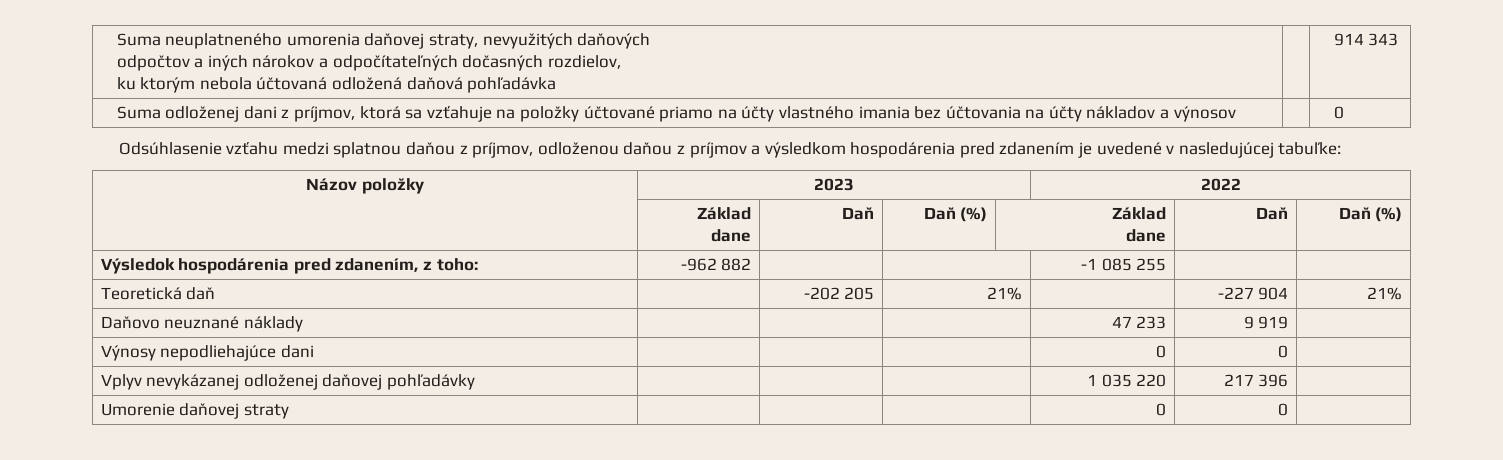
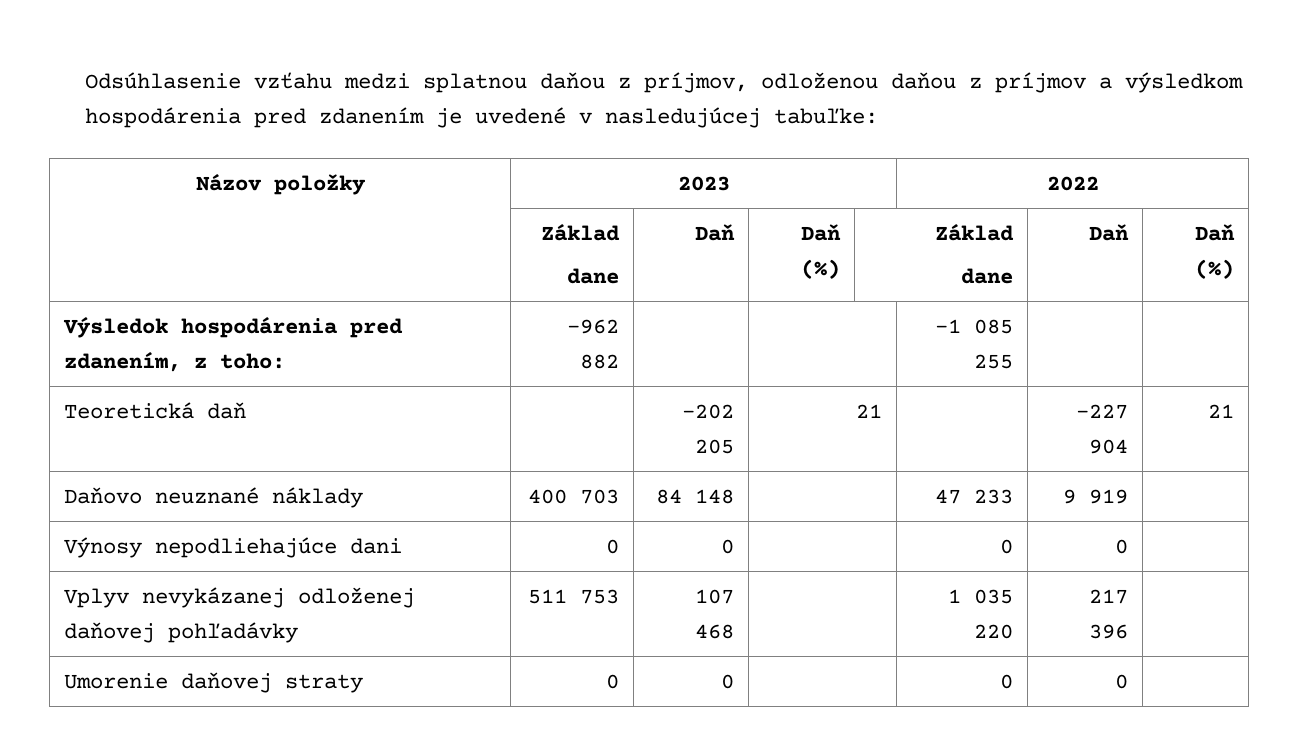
- Suma neuplatneného umorenia daňovej straty, nevyužitých daňových
- odpočtov a iných nárokov a odpočítateľných dočasných rozdielov,
- ku ktorým nebola účtovaná odložená daňová pohľadávka | | 914 343
- Suma odloženej dani z príjmov, ktorá sa vzťahuje na položky účtované priamo na účty vlastného imania bez účtovania na účty nákladov a výnosov | | 0
- Teoretická daň | | -202 205 | 21% | | -227 904 | 21%
+ Teoretická daň | | -202 205 | 21 | | -227 904 | 21
- Daňovo neuznané náklady | | | | 47 233 | 9 919 |
+ Daňovo neuznané náklady | 400 703 | 84 148 | | 47 233 | 9 919 |
- Výnosy nepodliehajúce dani | | | | 0 | 0 |
+ Výnosy nepodliehajúce dani | 0 | 0 | | 0 | 0 |
- Vplyv nevykázanej odloženej daňovej pohľadávky | | | | 1 035 220 | 217 396 |
+ Vplyv nevykázanej odloženej daňovej pohľadávky | 511 753 | 107 468 | | 1 035 220 | 217 396 |
- Umorenie daňovej straty | | | | 0 | 0 |
+ Umorenie daňovej straty | 0 | 0 | | 0 | 0 |

